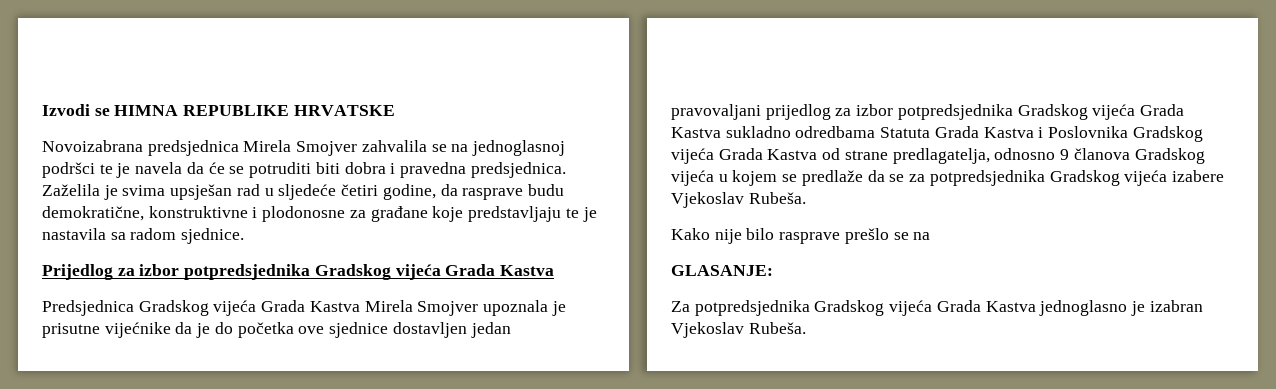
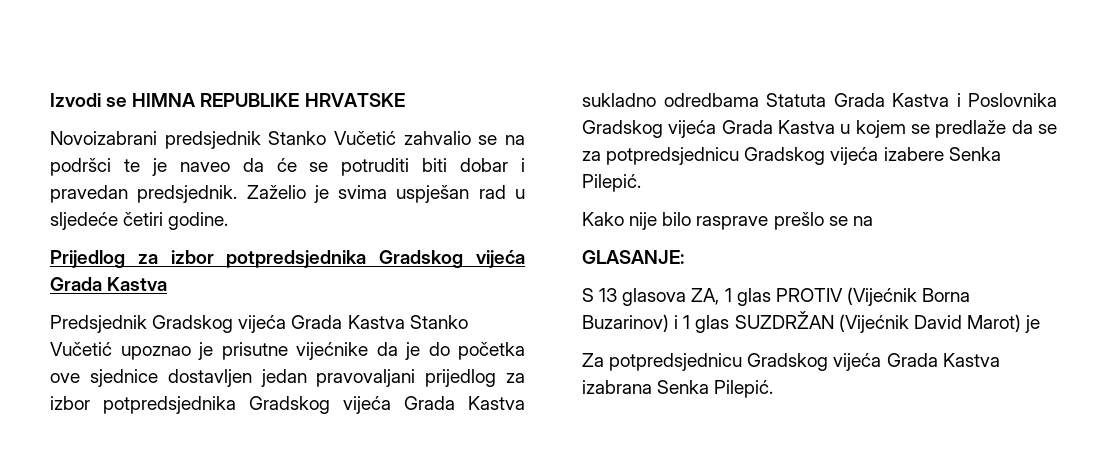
- Novoizabrana predsjednica Mirela Smojver zahvalila se na jednoglasnoj podršci te je navela da će se potruditi biti dobra i pravedna predsjednica. Zaželila je svima upsješan rad u sljedeće četiri godine, da rasprave budu demokratične, konstruktivne i plodonosne za građane koje predstavljaju te je nastavila sa radom sjednice.
+ Novoizabrani predsjednik Stanko Vučetić zahvalio se na podršci te je naveo da će se potruditi biti dobar i pravedan predsjednik. Zaželio je svima uspješan rad u sljedeće četiri godine.
- Predsjednica Gradskog vijeća Grada Kastva Mirela Smojver upoznala je prisutne vijećnike da je do početka ove sjednice dostavljen jedan pravovaljani prijedlog za izbor potpredsjednika Gradskog vijeća Grada Kastva sukladno odredbama Statuta Grada Kastva i Poslovnika Gradskog vijeća Grada Kastva od strane predlagatelja, odnosno 9 članova Gradskog vijeća u kojem se predlaže da se za potpredsjednika Gradskog vijeća izabere Vjekoslav Rubeša.
+ Predsjednik Gradskog vijeća Grada Kastva Stanko Vučetić upoznao je prisutne vijećnike da je do početka ove sjednice dostavljen jedan pravovaljani prijedlog za izbor potpredsjednika Gradskog vijeća Grada Kastva sukladno odredbama Statuta Grada Kastva i Poslovnika Gradskog vijeća Grada Kastva u kojem se predlaže da se za potpredsjednicu Gradskog vijeća izabere Senka Pilepić.
+ S 13 glasova ZA, 1 glas PROTIV (Vijećnik Borna Buzarinov) i 1 glas SUZDRŽAN (Vijećnik David Marot) je
- Za potpredsjednika Gradskog vijeća Grada Kastva jednoglasno je izabran Vjekoslav Rubeša.
+ Za potpredsjednicu Gradskog vijeća Grada Kastva izabrana Senka Pilepić.

